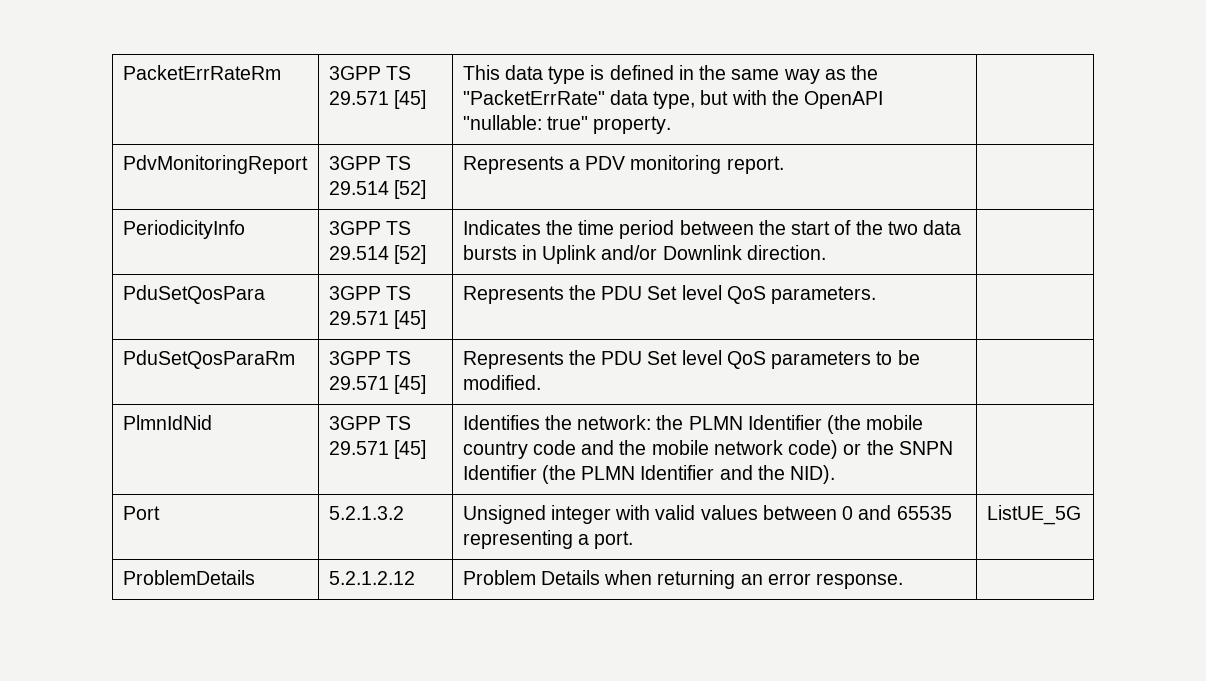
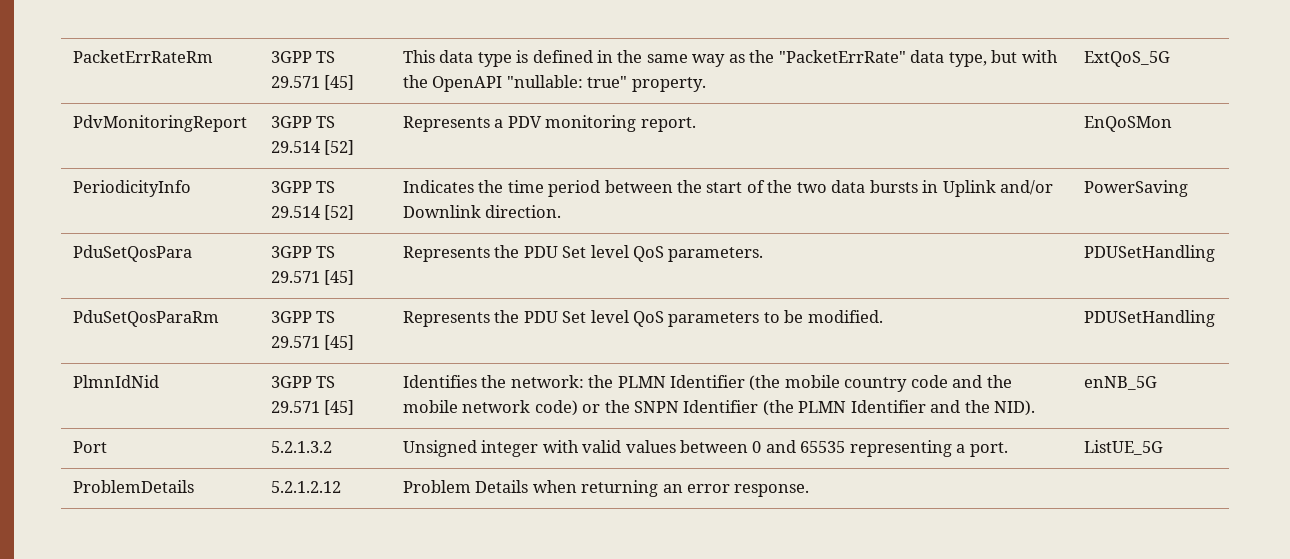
- PacketErrRateRm | 3GPP TS 29.571 [45] | This data type is defined in the same way as the "PacketErrRate" data type, but with the OpenAPI "nullable: true" property. |
+ PacketErrRateRm | 3GPP TS 29.571 [45] | This data type is defined in the same way as the "PacketErrRate" data type, but with the OpenAPI "nullable: true" property. | ExtQoS_5G
- PdvMonitoringReport | 3GPP TS 29.514 [52] | Represents a PDV monitoring report. |
+ PdvMonitoringReport | 3GPP TS 29.514 [52] | Represents a PDV monitoring report. | EnQoSMon
- PeriodicityInfo | 3GPP TS 29.514 [52] | Indicates the time period between the start of the two data bursts in Uplink and/or Downlink direction. |
+ PeriodicityInfo | 3GPP TS 29.514 [52] | Indicates the time period between the start of the two data bursts in Uplink and/or Downlink direction. | PowerSaving
- PduSetQosPara | 3GPP TS 29.571 [45] | Represents the PDU Set level QoS parameters. |
+ PduSetQosPara | 3GPP TS 29.571 [45] | Represents the PDU Set level QoS parameters. | PDUSetHandling
- PduSetQosParaRm | 3GPP TS 29.571 [45] | Represents the PDU Set level QoS parameters to be modified. |
+ PduSetQosParaRm | 3GPP TS 29.571 [45] | Represents the PDU Set level QoS parameters to be modified. | PDUSetHandling
- PlmnIdNid | 3GPP TS 29.571 [45] | Identifies the network: the PLMN Identifier (the mobile country code and the mobile network code) or the SNPN Identifier (the PLMN Identifier and the NID). |
+ PlmnIdNid | 3GPP TS 29.571 [45] | Identifies the network: the PLMN Identifier (the mobile country code and the mobile network code) or the SNPN Identifier (the PLMN Identifier and the NID). | enNB_5G

